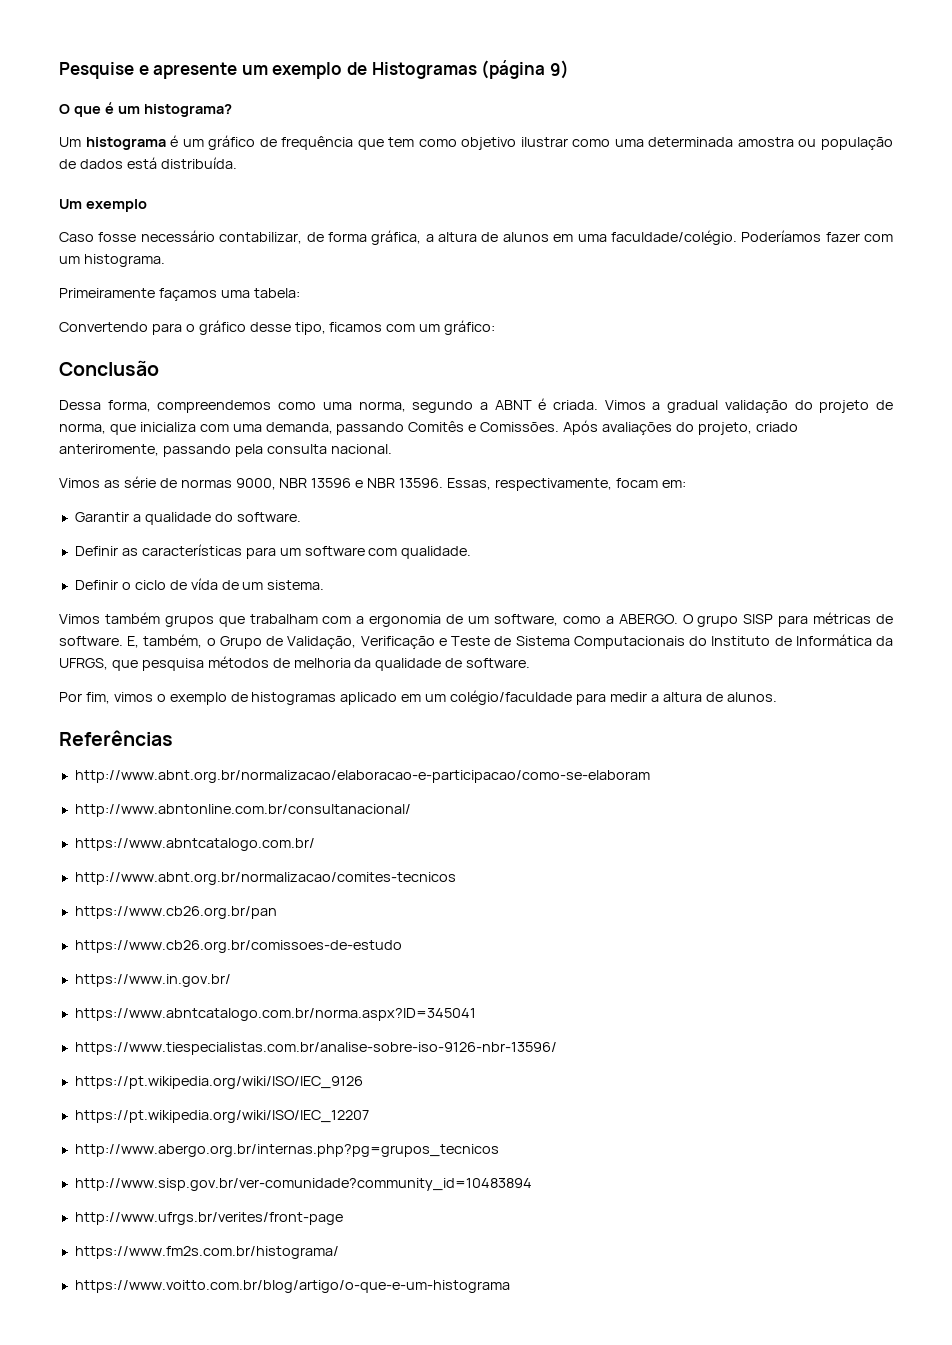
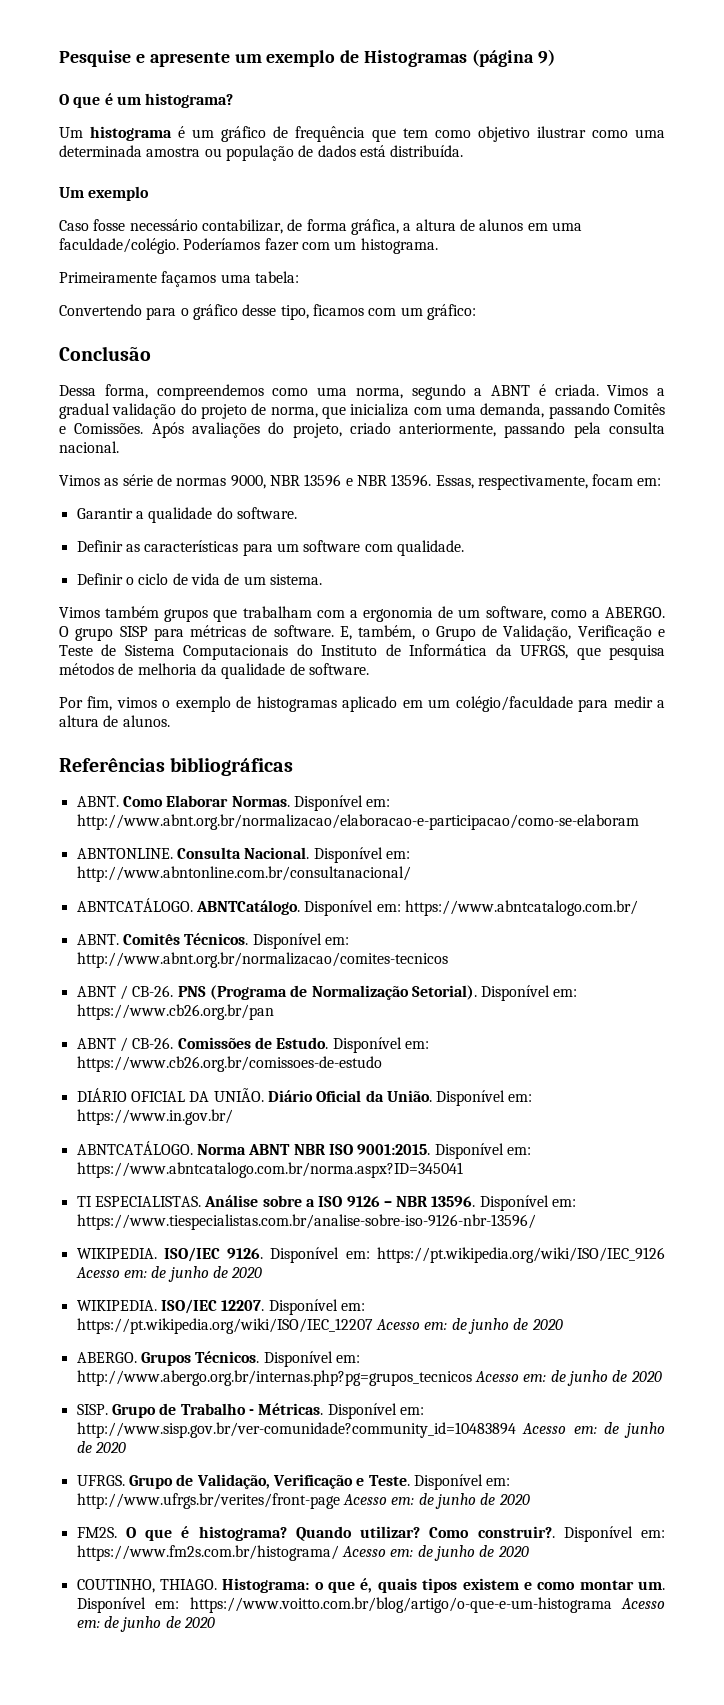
- Após avaliações do projeto, criado anteriromente, passando pela consulta nacional.
+ Após avaliações do projeto, criado anteriormente, passando pela consulta nacional.
- Definir o ciclo de vída de um sistema.
+ Definir o ciclo de vida de um sistema.
- Referências
- http://www.abnt.org.br/normalizacao/elaboracao-e-participacao/como-se-elaboram
- http://www.abntonline.com.br/consultanacional/
- https://www.abntcatalogo.com.br/
- http://www.abnt.org.br/normalizacao/comites-tecnicos
- https://www.cb26.org.br/pan
- https://www.cb26.org.br/comissoes-de-estudo
- https://www.in.gov.br/
- https://www.abntcatalogo.com.br/norma.aspx?ID=345041
- https://www.tiespecialistas.com.br/analise-sobre-iso-9126-nbr-13596/
- https://pt.wikipedia.org/wiki/ISO/IEC_9126
- https://pt.wikipedia.org/wiki/ISO/IEC_12207
- http://www.abergo.org.br/internas.php?pg=grupos_tecnicos
- http://www.sisp.gov.br/ver-comunidade?community_id=10483894
- http://www.ufrgs.br/verites/front-page
- https://www.fm2s.com.br/histograma/
- https://www.voitto.com.br/blog/artigo/o-que-e-um-histograma
+ Referências bibliográficas
+ ABNT. Como Elaborar Normas. Disponível em: http://www.abnt.org.br/normalizacao/elaboracao-e-participacao/como-se-elaboram
+ ABNTONLINE. Consulta Nacional. Disponível em: http://www.abntonline.com.br/consultanacional/
+ ABNTCATÁLOGO. ABNTCatálogo. Disponível em: https://www.abntcatalogo.com.br/
+ ABNT. Comitês Técnicos. Disponível em: http://www.abnt.org.br/normalizacao/comites-tecnicos
+ ABNT / CB-26. PNS (Programa de Normalização Setorial). Disponível em: https://www.cb26.org.br/pan
+ ABNT / CB-26. Comissões de Estudo. Disponível em: https://www.cb26.org.br/comissoes-de-estudo
+ DIÁRIO OFICIAL DA UNIÃO. Diário Oficial da União. Disponível em: https://www.in.gov.br/
+ ABNTCATÁLOGO. Norma ABNT NBR ISO 9001:2015. Disponível em: https://www.abntcatalogo.com.br/norma.aspx?ID=345041
+ TI ESPECIALISTAS. Análise sobre a ISO 9126 – NBR 13596. Disponível em: https://www.tiespecialistas.com.br/analise-sobre-iso-9126-nbr-13596/
+ WIKIPEDIA. ISO/IEC 9126. Disponível em: https://pt.wikipedia.org/wiki/ISO/IEC_9126 Acesso em: de junho de 2020
+ WIKIPEDIA. ISO/IEC 12207. Disponível em: https://pt.wikipedia.org/wiki/ISO/IEC_12207 Acesso em: de junho de 2020
+ ABERGO. Grupos Técnicos. Disponível em: http://www.abergo.org.br/internas.php?pg=grupos_tecnicos Acesso em: de junho de 2020
+ SISP. Grupo de Trabalho - Métricas. Disponível em: http://www.sisp.gov.br/ver-comunidade?community_id=10483894 Acesso em: de junho de 2020
+ UFRGS. Grupo de Validação, Verificação e Teste. Disponível em: http://www.ufrgs.br/verites/front-page Acesso em: de junho de 2020
+ FM2S. O que é histograma? Quando utilizar? Como construir?. Disponível em: https://www.fm2s.com.br/histograma/ Acesso em: de junho de 2020
+ COUTINHO, THIAGO. Histograma: o que é, quais tipos existem e como montar um. Disponível em: https://www.voitto.com.br/blog/artigo/o-que-e-um-histograma Acesso em: de junho de 2020

